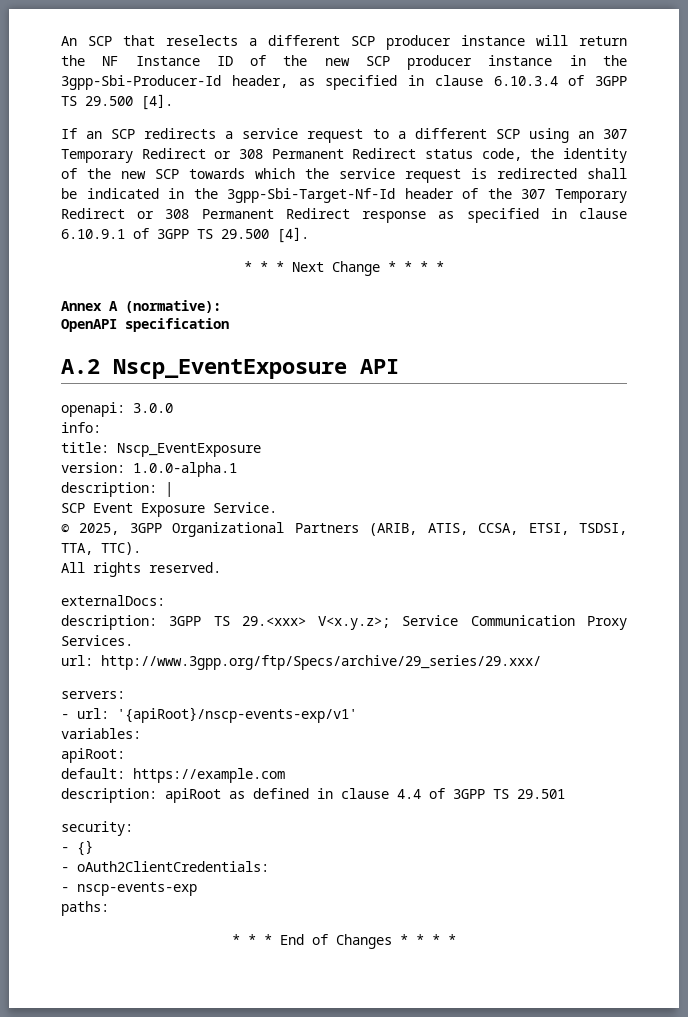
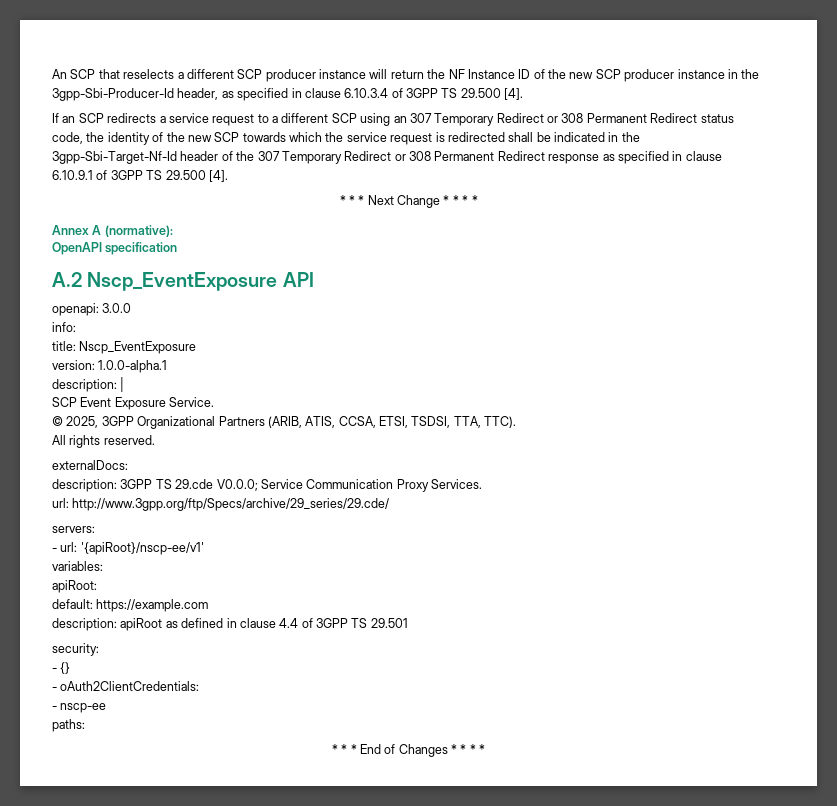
- description: 3GPP TS 29.<xxx> V<x.y.z>; Service Communication Proxy Services.
+ description: 3GPP TS 29.cde V0.0.0; Service Communication Proxy Services.
- url: http://www.3gpp.org/ftp/Specs/archive/29_series/29.xxx/
+ url: http://www.3gpp.org/ftp/Specs/archive/29_series/29.cde/
- - url: '{apiRoot}/nscp-events-exp/v1'
+ - url: '{apiRoot}/nscp-ee/v1'
- - nscp-events-exp
+ - nscp-ee

